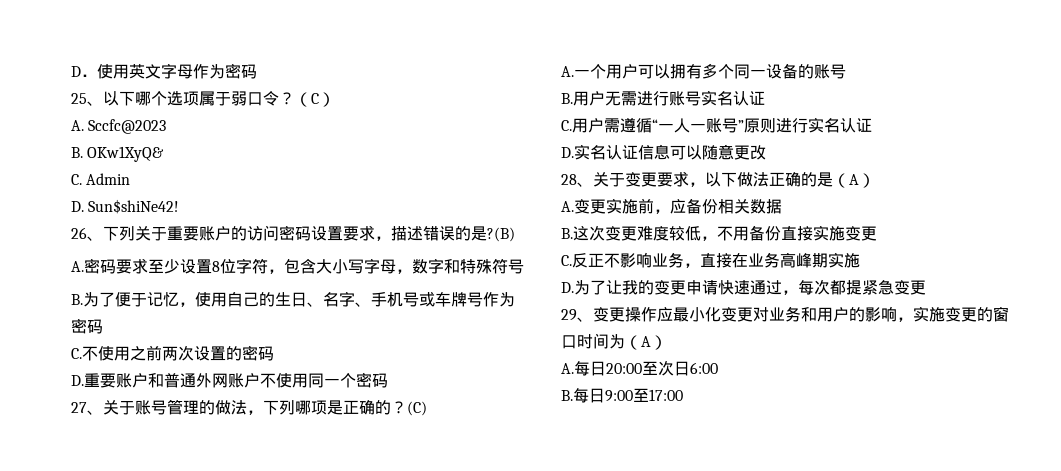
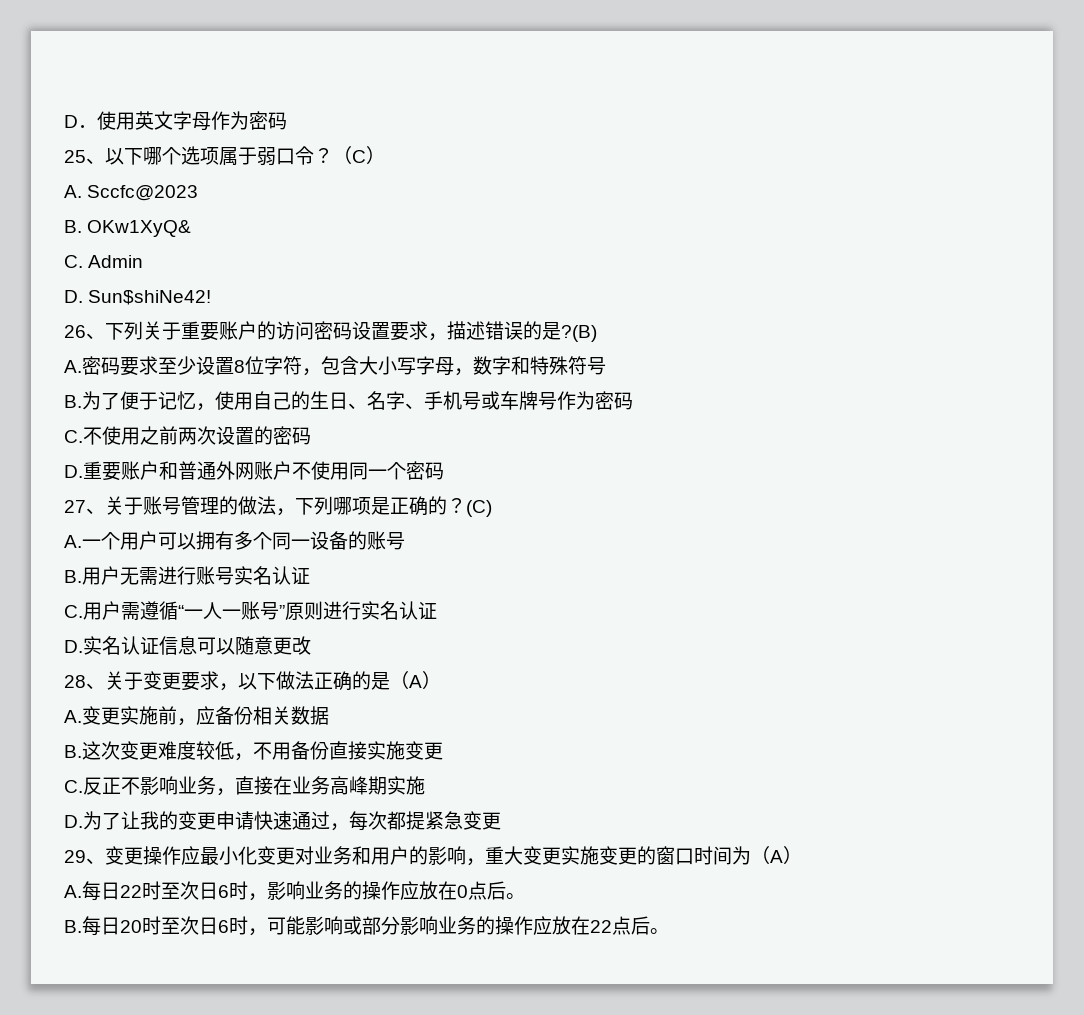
- 29、变更操作应最小化变更对业务和用户的影响，实施变更的窗口时间为（A）
+ 29、变更操作应最小化变更对业务和用户的影响，重大变更实施变更的窗口时间为（A）
- A.每日20:00至次日6:00
- B.每日9:00至17:00
+ A.每日22时至次日6时，影响业务的操作应放在0点后。
+ B.每日20时至次日6时，可能影响或部分影响业务的操作应放在22点后。

